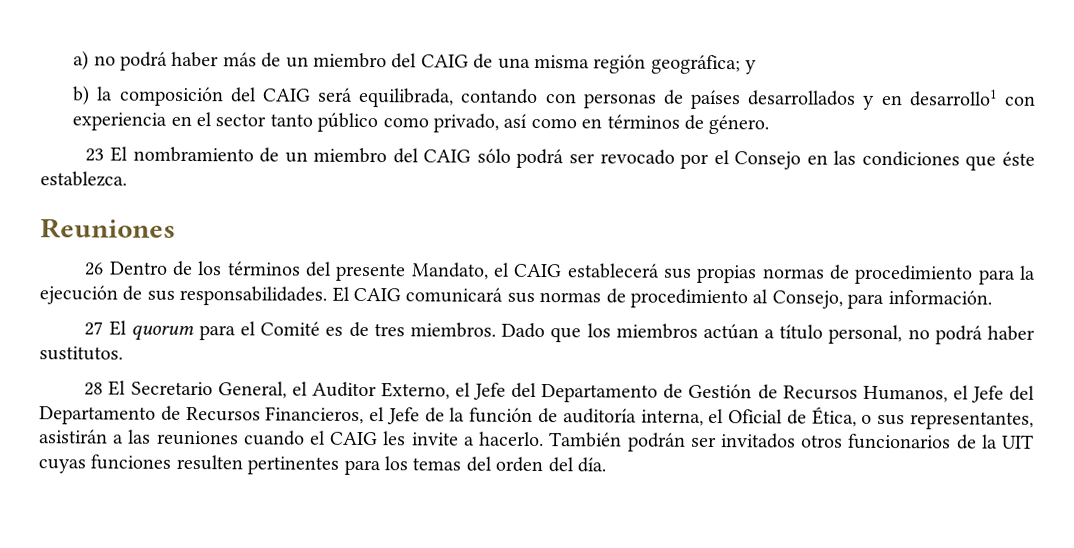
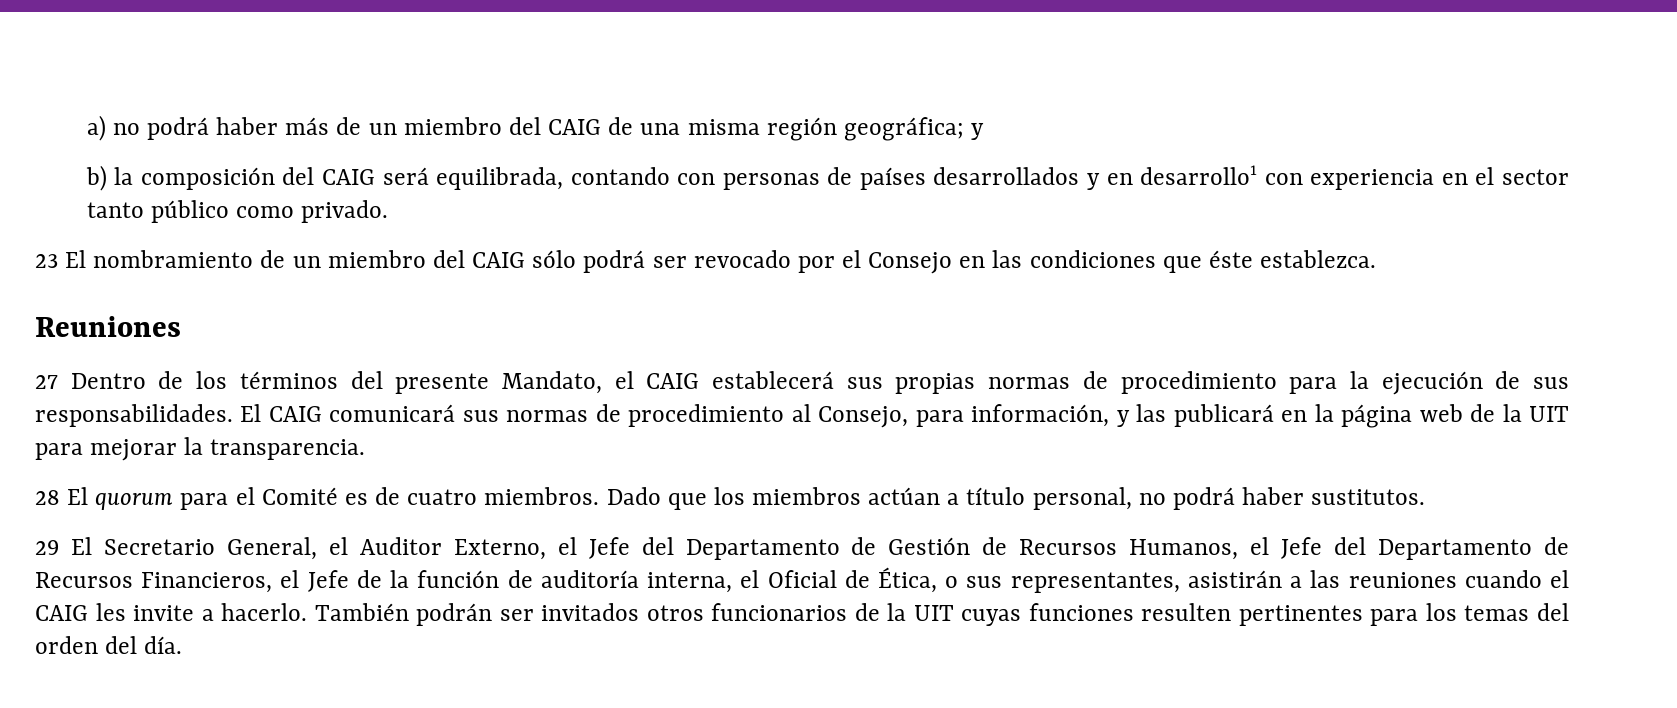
- b) la composición del CAIG será equilibrada, contando con personas de países desarrollados y en desarrollo1 con experiencia en el sector tanto público como privado, así como en términos de género.
+ b) la composición del CAIG será equilibrada, contando con personas de países desarrollados y en desarrollo1 con experiencia en el sector tanto público como privado.
- 26 Dentro de los términos del presente Mandato, el CAIG establecerá sus propias normas de procedimiento para la ejecución de sus responsabilidades.
+ 27 Dentro de los términos del presente Mandato, el CAIG establecerá sus propias normas de procedimiento para la ejecución de sus responsabilidades.
- El CAIG comunicará sus normas de procedimiento al Consejo, para información.
- 27 El quorum para el Comité es de tres miembros.
+ El CAIG comunicará sus normas de procedimiento al Consejo, para información, y las publicará en la página web de la UIT para mejorar la transparencia.
+ 28 El quorum para el Comité es de cuatro miembros.
- 28 El Secretario General, el Auditor Externo, el Jefe del Departamento de Gestión de Recursos Humanos, el Jefe del Departamento de Recursos Financieros, el Jefe de la función de auditoría interna, el Oficial de Ética, o sus representantes, asistirán a las reuniones cuando el CAIG les invite a hacerlo.
+ 29 El Secretario General, el Auditor Externo, el Jefe del Departamento de Gestión de Recursos Humanos, el Jefe del Departamento de Recursos Financieros, el Jefe de la función de auditoría interna, el Oficial de Ética, o sus representantes, asistirán a las reuniones cuando el CAIG les invite a hacerlo.

